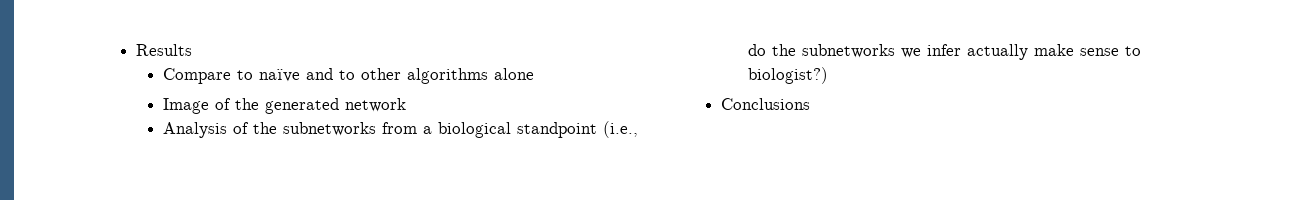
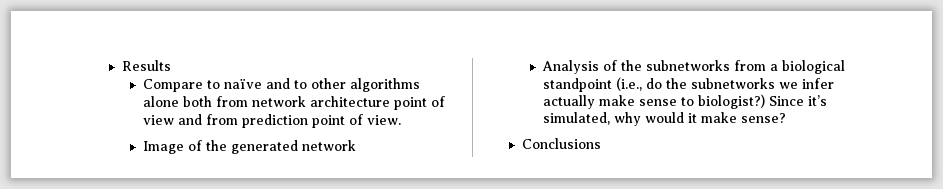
- Compare to naïve and to other algorithms alone
+ Compare to naïve and to other algorithms alone both from network architecture point of view and from prediction point of view.
+ Since it’s simulated, why would it make sense?

